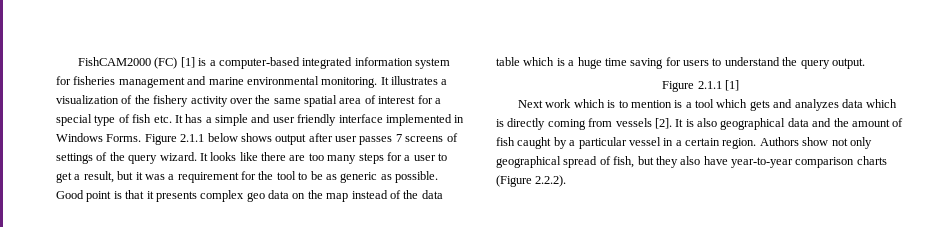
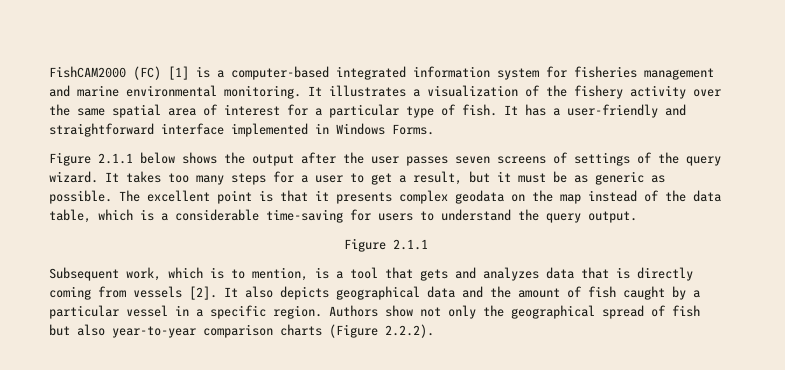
- It illustrates a visualization of the fishery activity over the same spatial area of interest for a special type of fish etc. It has a simple and user friendly interface implemented in Windows Forms. Figure 2.1.1 below shows output after user passes 7 screens of settings of the query wizard.
+ It illustrates a visualization of the fishery activity over the same spatial area of interest for a particular type of fish. It has a user-friendly and straightforward interface implemented in Windows Forms.
+ Figure 2.1.1 below shows the output after the user passes seven screens of settings of the query wizard.
- It looks like there are too many steps for a user to get a result, but it was a requirement for the tool to be as generic as possible.
+ It takes too many steps for a user to get a result, but it must be as generic as possible.
- Good point is that it presents complex geo data on the map instead of the data table which is a huge time saving for users to understand the query output.
- Figure 2.1.1 [1]
- Next work which is to mention is a tool which gets and analyzes data which is directly coming from vessels [2].
+ The excellent point is that it presents complex geodata on the map instead of the data table, which is a considerable time-saving for users to understand the query output.
+ Figure 2.1.1
+ Subsequent work, which is to mention, is a tool that gets and analyzes data that is directly coming from vessels [2].
- It is also geographical data and the amount of fish caught by a particular vessel in a certain region.
+ It also depicts geographical data and the amount of fish caught by a particular vessel in a specific region.
- Authors show not only geographical spread of fish, but they also have year-to-year comparison charts (Figure 2.2.2).
+ Authors show not only the geographical spread of fish but also year-to-year comparison charts (Figure 2.2.2).

